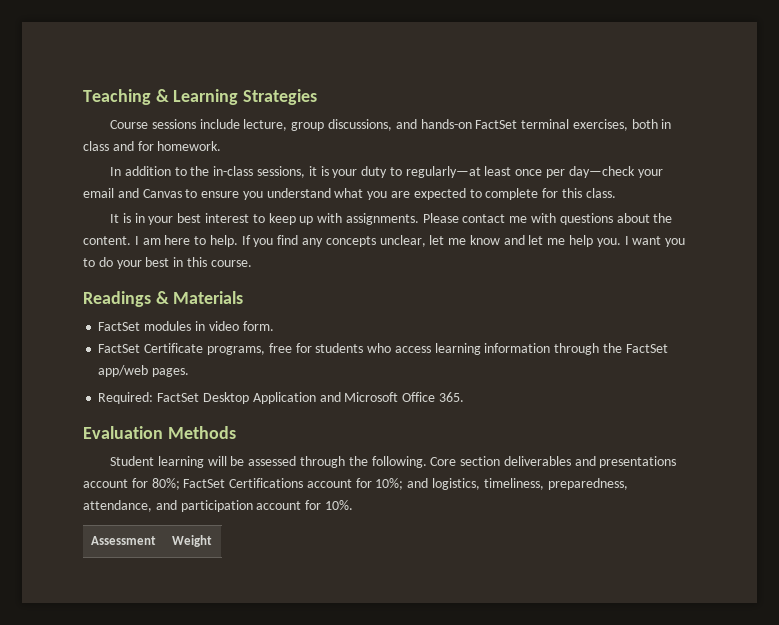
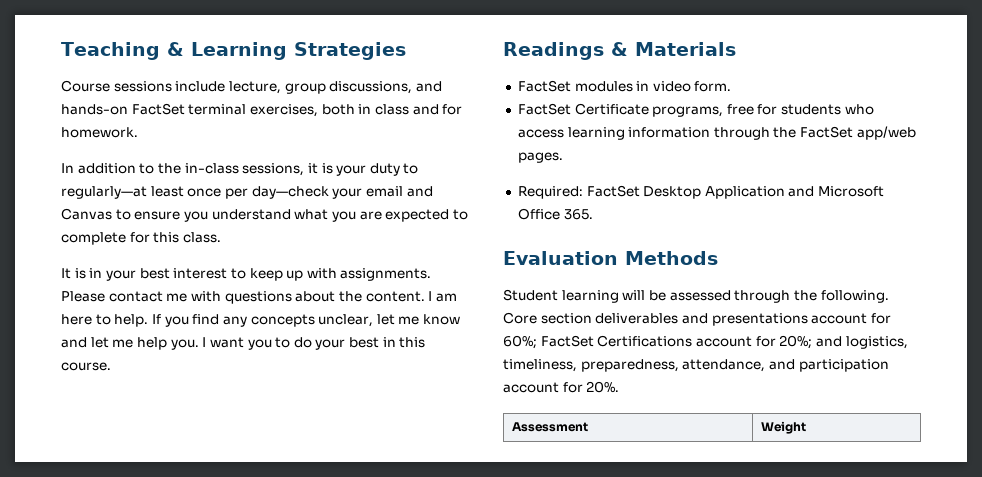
- Core section deliverables and presentations account for 80%; FactSet Certifications account for 10%; and logistics, timeliness, preparedness, attendance, and participation account for 10%.
+ Core section deliverables and presentations account for 60%; FactSet Certifications account for 20%; and logistics, timeliness, preparedness, attendance, and participation account for 20%.

